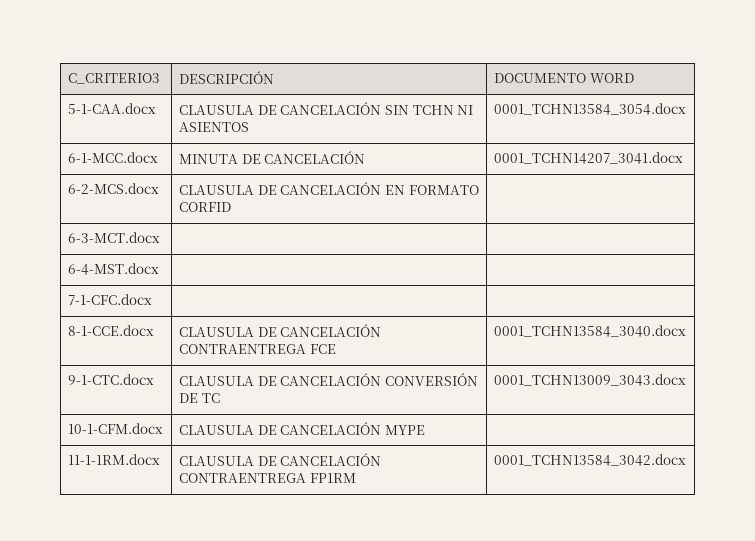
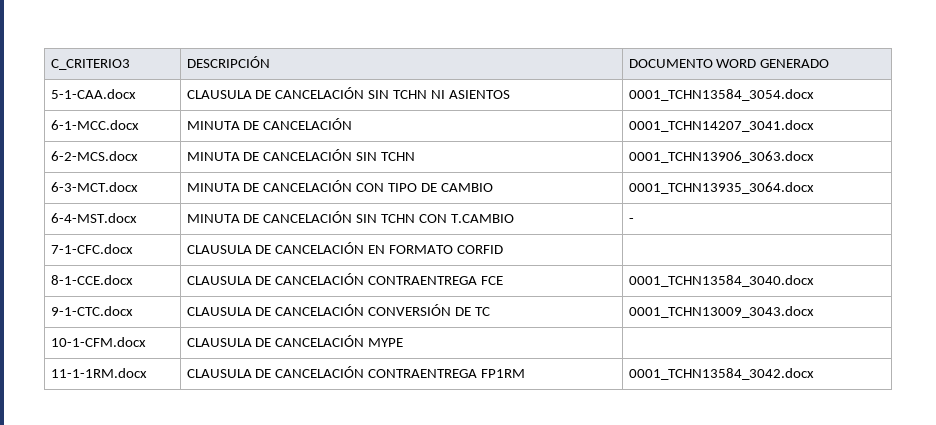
- C_CRITERIO3 | DESCRIPCIÓN | DOCUMENTO WORD
+ C_CRITERIO3 | DESCRIPCIÓN | DOCUMENTO WORD GENERADO
- 6-2-MCS.docx | CLAUSULA DE CANCELACIÓN EN FORMATO CORFID |
+ 6-2-MCS.docx | MINUTA DE CANCELACIÓN SIN TCHN | 0001_TCHN13906_3063.docx
+ 6-3-MCT.docx | MINUTA DE CANCELACIÓN CON TIPO DE CAMBIO | 0001_TCHN13935_3064.docx
+ 6-4-MST.docx | MINUTA DE CANCELACIÓN SIN TCHN CON T.CAMBIO | -
+ 7-1-CFC.docx | CLAUSULA DE CANCELACIÓN EN FORMATO CORFID |
- 6-3-MCT.docx | |
- 6-4-MST.docx | |
- 7-1-CFC.docx | |

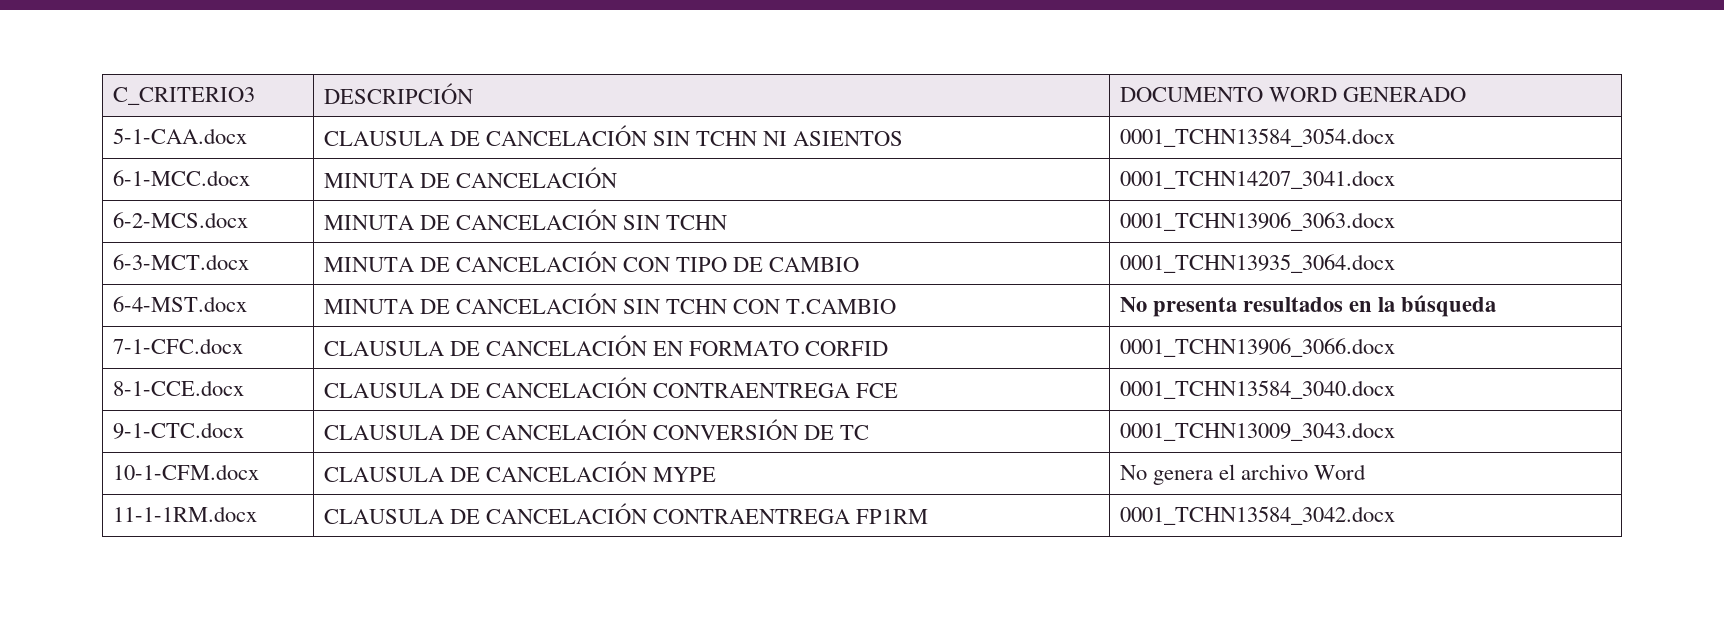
- 6-4-MST.docx | MINUTA DE CANCELACIÓN SIN TCHN CON T.CAMBIO | -
+ 6-4-MST.docx | MINUTA DE CANCELACIÓN SIN TCHN CON T.CAMBIO | No presenta resultados en la búsqueda
- 7-1-CFC.docx | CLAUSULA DE CANCELACIÓN EN FORMATO CORFID |
+ 7-1-CFC.docx | CLAUSULA DE CANCELACIÓN EN FORMATO CORFID | 0001_TCHN13906_3066.docx
- 10-1-CFM.docx | CLAUSULA DE CANCELACIÓN MYPE |
+ 10-1-CFM.docx | CLAUSULA DE CANCELACIÓN MYPE | No genera el archivo Word

